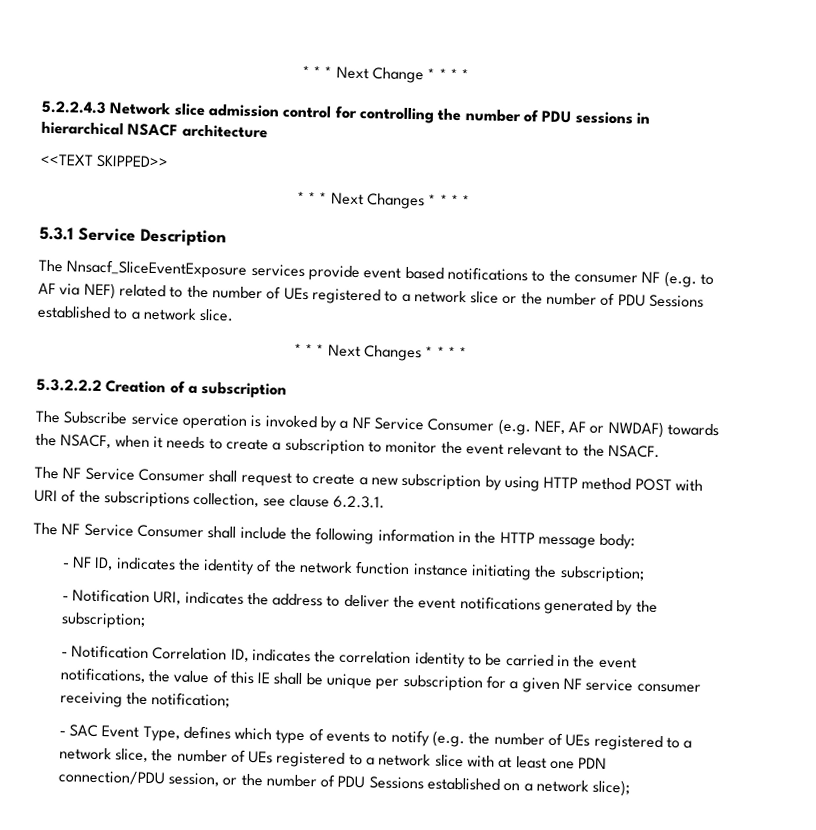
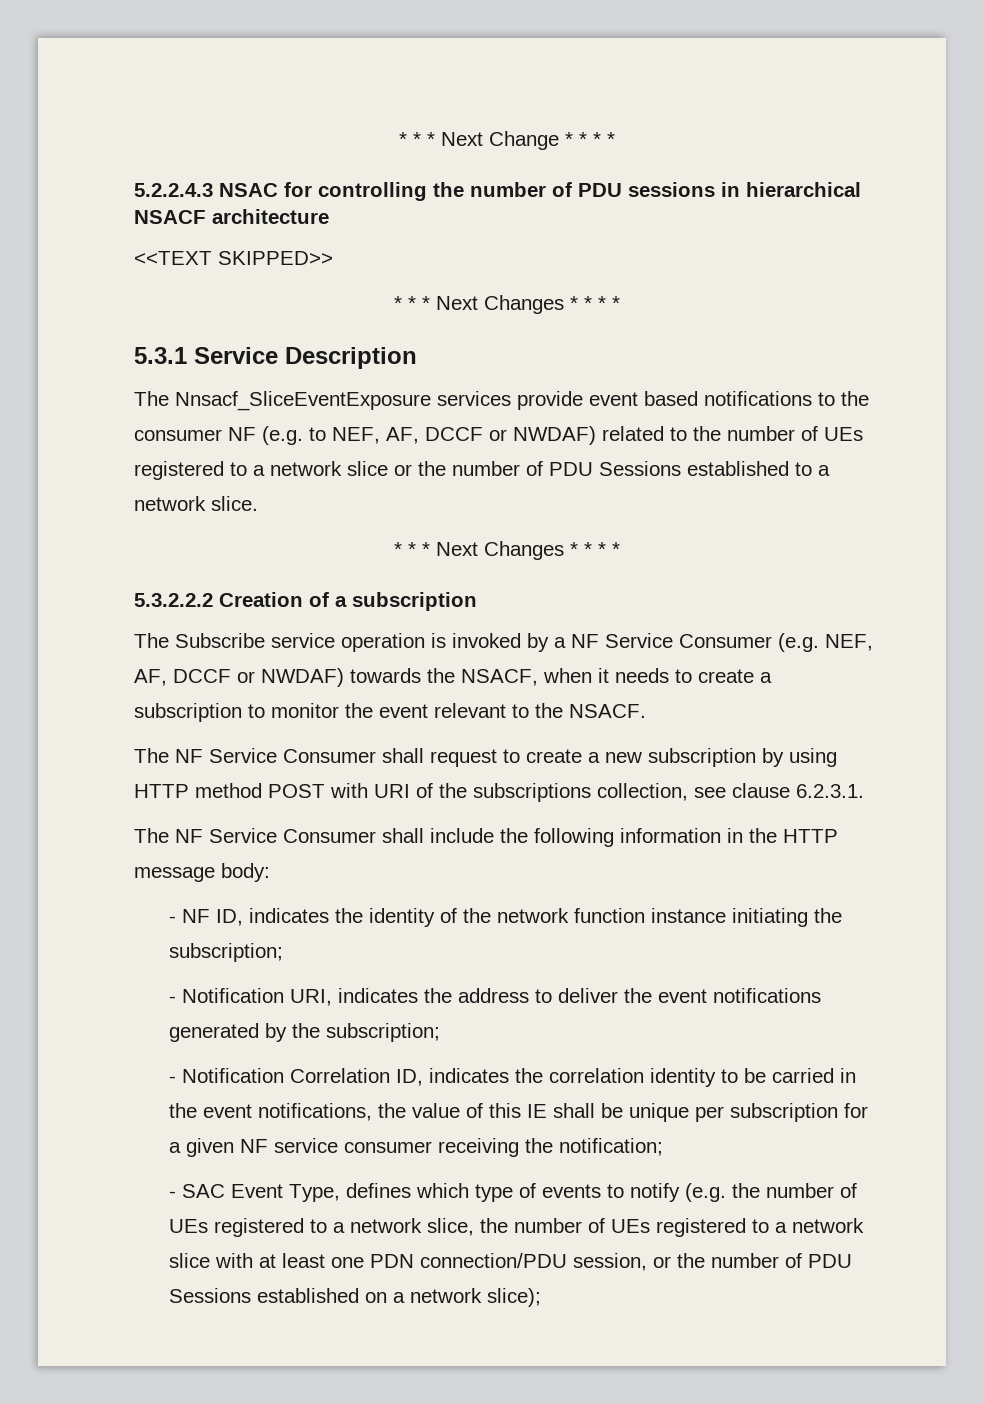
- 5.2.2.4.3 Network slice admission control for controlling the number of PDU sessions in hierarchical NSACF architecture
+ 5.2.2.4.3 NSAC for controlling the number of PDU sessions in hierarchical NSACF architecture
- The Nnsacf_SliceEventExposure services provide event based notifications to the consumer NF (e.g. to AF via NEF) related to the number of UEs registered to a network slice or the number of PDU Sessions established to a network slice.
+ The Nnsacf_SliceEventExposure services provide event based notifications to the consumer NF (e.g. to NEF, AF, DCCF or NWDAF) related to the number of UEs registered to a network slice or the number of PDU Sessions established to a network slice.
- The Subscribe service operation is invoked by a NF Service Consumer (e.g. NEF, AF or NWDAF) towards the NSACF, when it needs to create a subscription to monitor the event relevant to the NSACF.
+ The Subscribe service operation is invoked by a NF Service Consumer (e.g. NEF, AF, DCCF or NWDAF) towards the NSACF, when it needs to create a subscription to monitor the event relevant to the NSACF.

